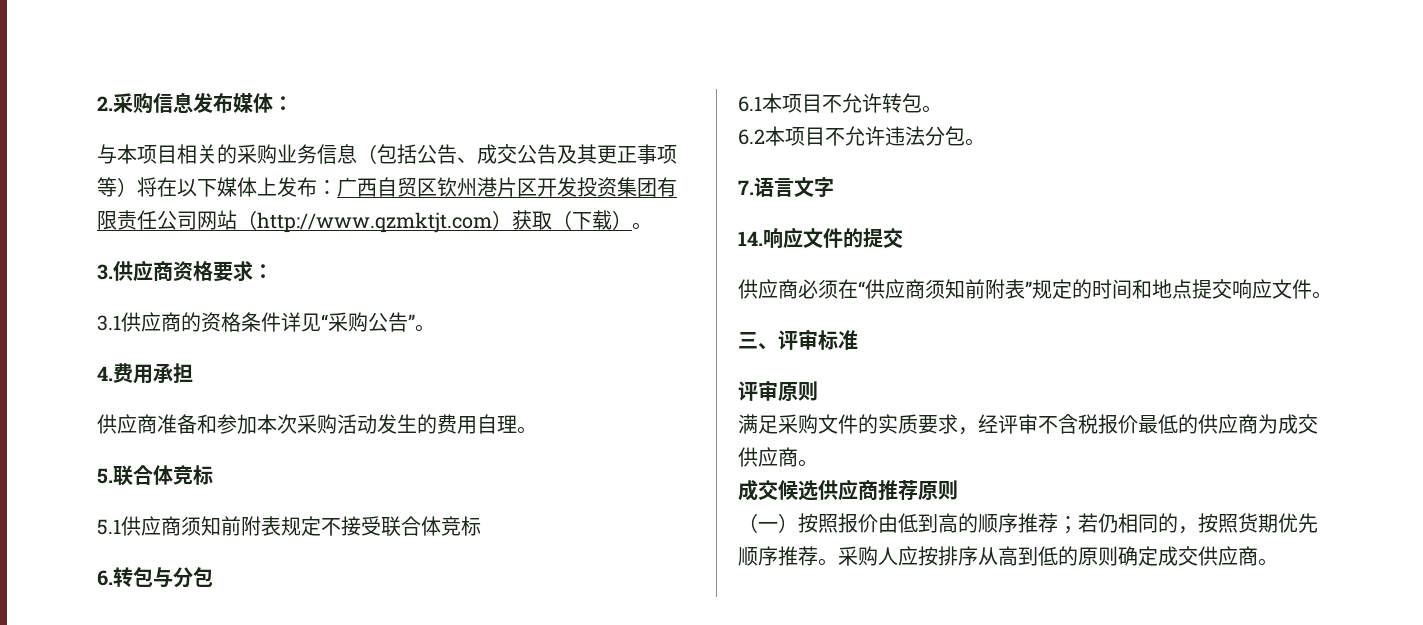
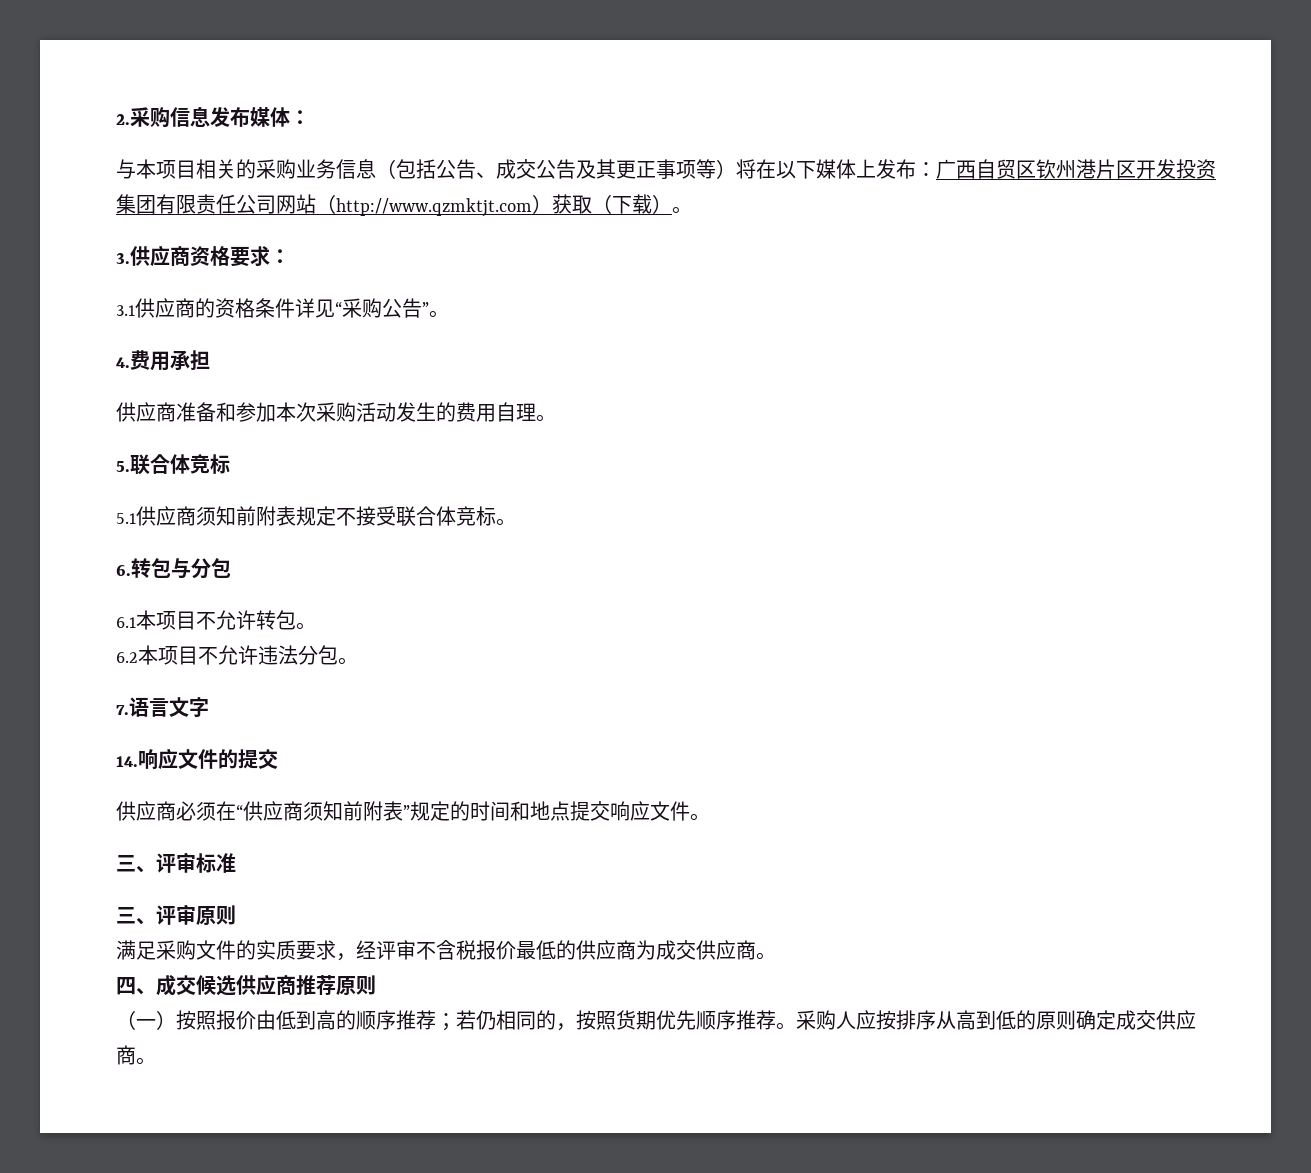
- 5.1供应商须知前附表规定不接受联合体竞标
+ 5.1供应商须知前附表规定不接受联合体竞标。
- 评审原则
+ 三、评审原则
- 成交候选供应商推荐原则
+ 四、成交候选供应商推荐原则

